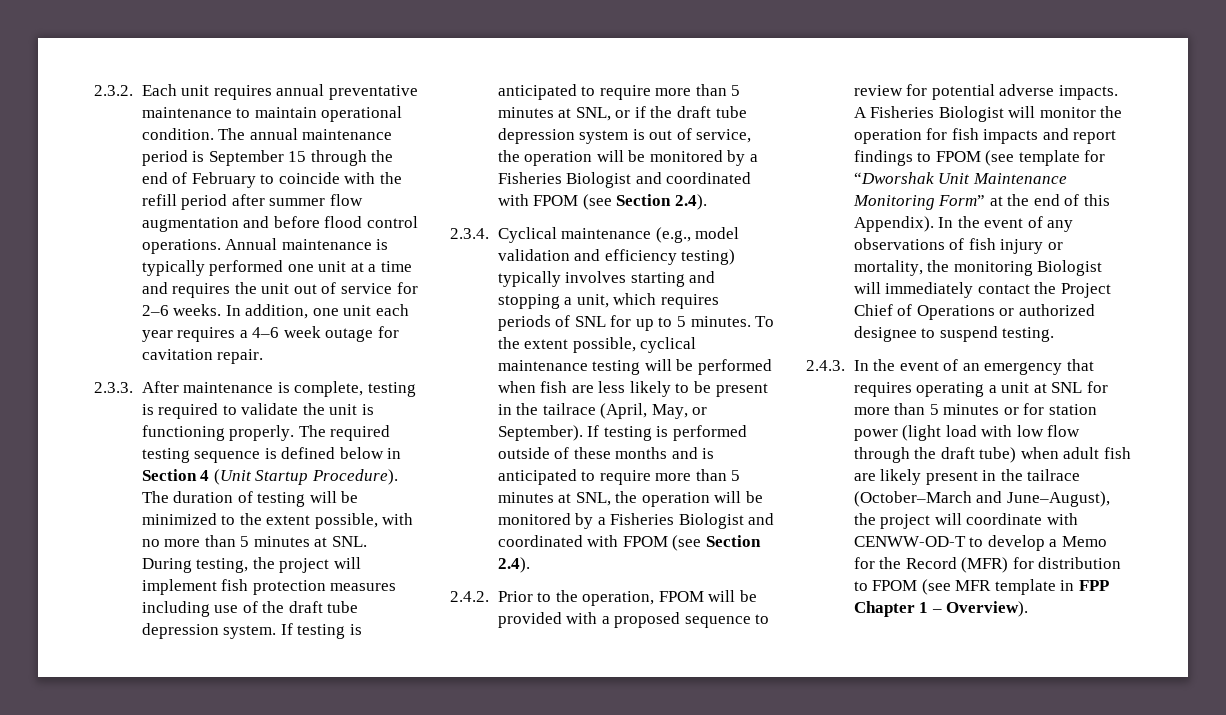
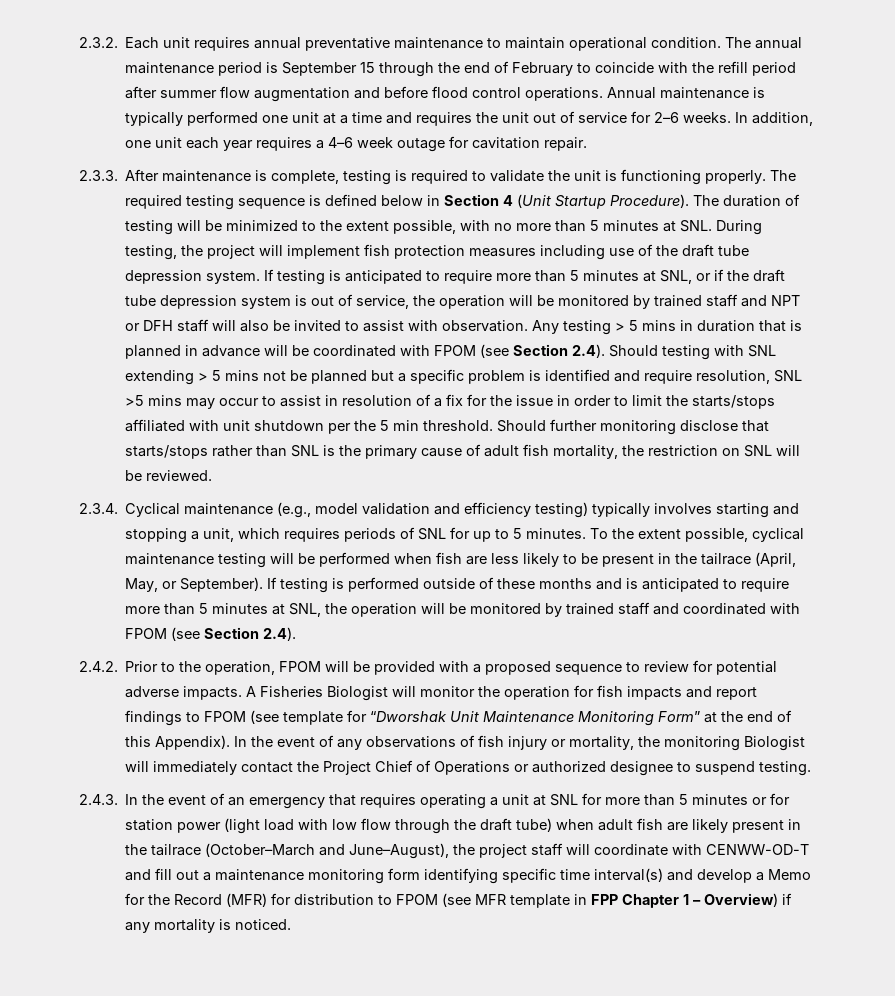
- If testing is anticipated to require more than 5 minutes at SNL, or if the draft tube depression system is out of service, the operation will be monitored by a Fisheries Biologist and coordinated with FPOM (see Section 2.4).
+ If testing is anticipated to require more than 5 minutes at SNL, or if the draft tube depression system is out of service, the operation will be monitored by trained staff and NPT or DFH staff will also be invited to assist with observation. Any testing > 5 mins in duration that is planned in advance will be coordinated with FPOM (see Section 2.4). Should testing with SNL extending > 5 mins not be planned but a specific problem is identified and require resolution, SNL >5 mins may occur to assist in resolution of a fix for the issue in order to limit the starts/stops affiliated with unit shutdown per the 5 min threshold. Should further monitoring disclose that starts/stops rather than SNL is the primary cause of adult fish mortality, the restriction on SNL will be reviewed.
- If testing is performed outside of these months and is anticipated to require more than 5 minutes at SNL, the operation will be monitored by a Fisheries Biologist and coordinated with FPOM (see Section 2.4).
+ If testing is performed outside of these months and is anticipated to require more than 5 minutes at SNL, the operation will be monitored by trained staff and coordinated with FPOM (see Section 2.4).
- 2.4.3. In the event of an emergency that requires operating a unit at SNL for more than 5 minutes or for station power (light load with low flow through the draft tube) when adult fish are likely present in the tailrace (October–March and June–August), the project will coordinate with CENWW-OD-T to develop a Memo for the Record (MFR) for distribution to FPOM (see MFR template in FPP Chapter 1 – Overview).
+ 2.4.3. In the event of an emergency that requires operating a unit at SNL for more than 5 minutes or for station power (light load with low flow through the draft tube) when adult fish are likely present in the tailrace (October–March and June–August), the project staff will coordinate with CENWW-OD-T and fill out a maintenance monitoring form identifying specific time interval(s) and develop a Memo for the Record (MFR) for distribution to FPOM (see MFR template in FPP Chapter 1 – Overview) if any mortality is noticed.

